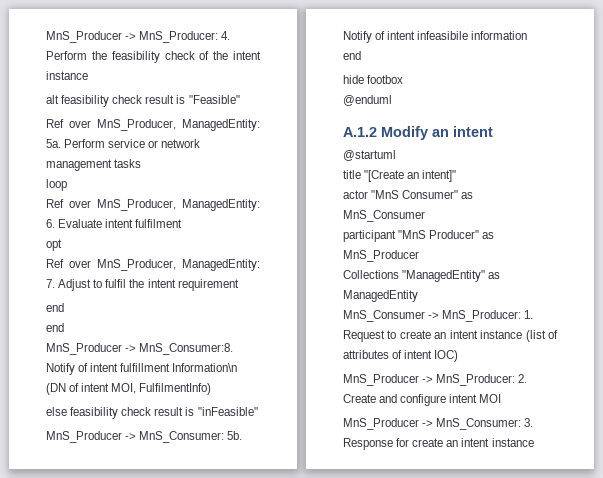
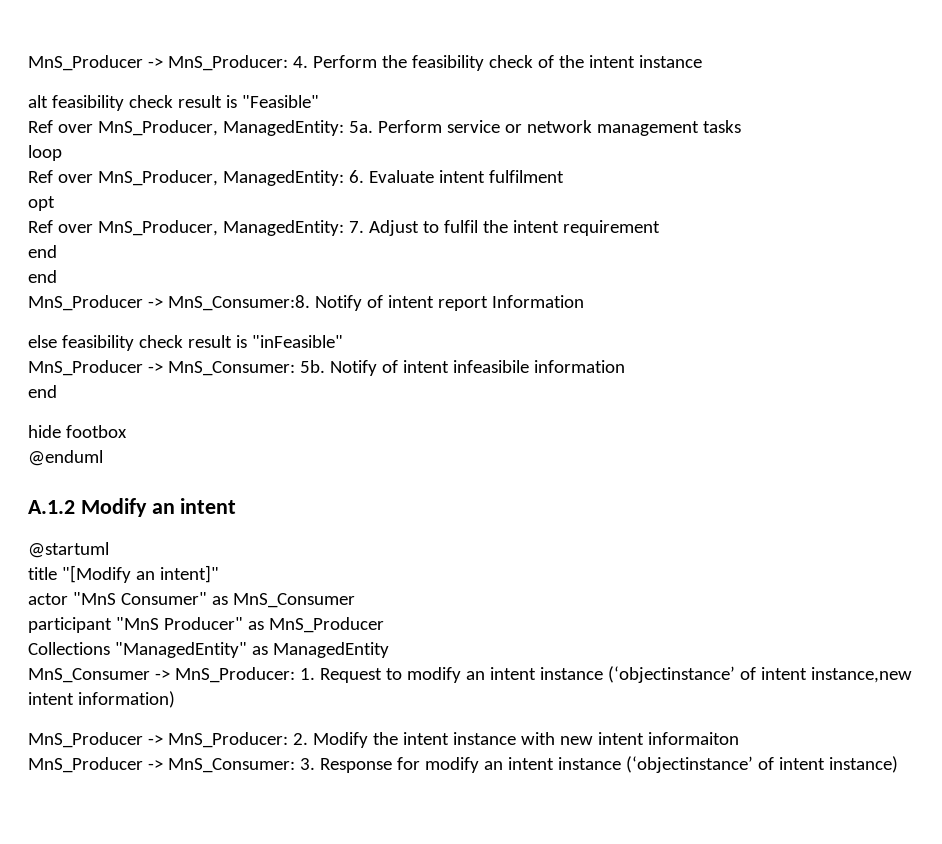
- Notify of intent fulfillment Information\n (DN of intent MOI, FulfilmentInfo)
+ Notify of intent report Information
- title "[Create an intent]"
+ title "[Modify an intent]"
- MnS_Consumer -> MnS_Producer: 1. Request to create an intent instance (list of attributes of intent IOC)
- MnS_Producer -> MnS_Producer: 2. Create and configure intent MOI
+ MnS_Consumer -> MnS_Producer: 1. Request to modify an intent instance (‘objectinstance’ of intent instance,new intent information)
+ MnS_Producer -> MnS_Producer: 2. Modify the intent instance with new intent informaiton
- MnS_Producer -> MnS_Consumer: 3. Response for create an intent instance
+ MnS_Producer -> MnS_Consumer: 3. Response for modify an intent instance (‘objectinstance’ of intent instance)

